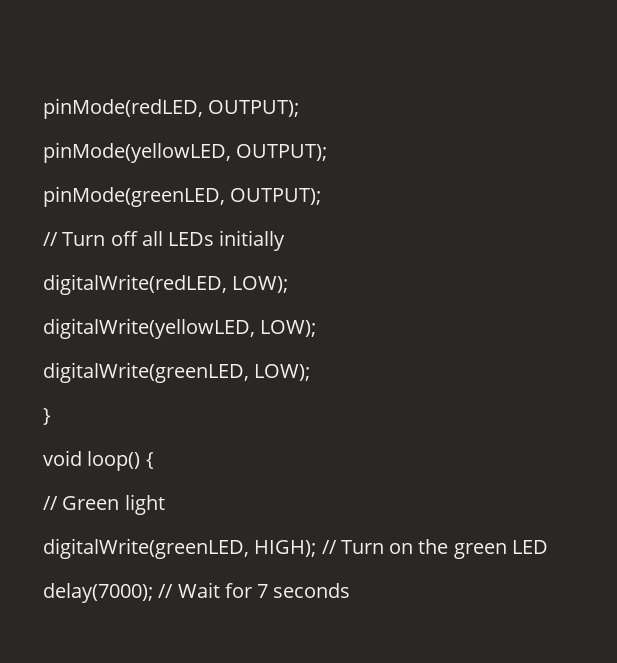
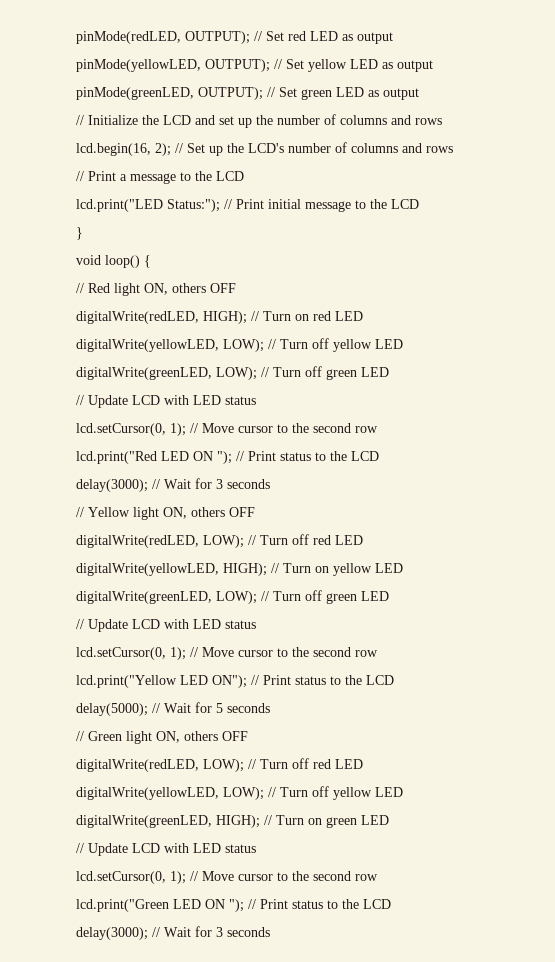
- pinMode(redLED, OUTPUT);
- pinMode(yellowLED, OUTPUT);
- pinMode(greenLED, OUTPUT);
- // Turn off all LEDs initially
- digitalWrite(redLED, LOW);
- digitalWrite(yellowLED, LOW);
- digitalWrite(greenLED, LOW);
+ pinMode(redLED, OUTPUT); // Set red LED as output
+ pinMode(yellowLED, OUTPUT); // Set yellow LED as output
+ pinMode(greenLED, OUTPUT); // Set green LED as output
+ // Initialize the LCD and set up the number of columns and rows
+ lcd.begin(16, 2); // Set up the LCD's number of columns and rows
+ // Print a message to the LCD
+ lcd.print("LED Status:"); // Print initial message to the LCD
  }
  void loop() {
- // Green light
+ // Red light ON, others OFF
+ digitalWrite(redLED, HIGH); // Turn on red LED
+ digitalWrite(yellowLED, LOW); // Turn off yellow LED
+ digitalWrite(greenLED, LOW); // Turn off green LED
+ // Update LCD with LED status
+ lcd.setCursor(0, 1); // Move cursor to the second row
+ lcd.print("Red LED ON "); // Print status to the LCD
+ delay(3000); // Wait for 3 seconds
+ // Yellow light ON, others OFF
+ digitalWrite(redLED, LOW); // Turn off red LED
+ digitalWrite(yellowLED, HIGH); // Turn on yellow LED
+ digitalWrite(greenLED, LOW); // Turn off green LED
+ // Update LCD with LED status
+ lcd.setCursor(0, 1); // Move cursor to the second row
+ lcd.print("Yellow LED ON"); // Print status to the LCD
+ delay(5000); // Wait for 5 seconds
+ // Green light ON, others OFF
+ digitalWrite(redLED, LOW); // Turn off red LED
+ digitalWrite(yellowLED, LOW); // Turn off yellow LED
- digitalWrite(greenLED, HIGH); // Turn on the green LED
- delay(7000); // Wait for 7 seconds
+ digitalWrite(greenLED, HIGH); // Turn on green LED
+ // Update LCD with LED status
+ lcd.setCursor(0, 1); // Move cursor to the second row
+ lcd.print("Green LED ON "); // Print status to the LCD
+ delay(3000); // Wait for 3 seconds

